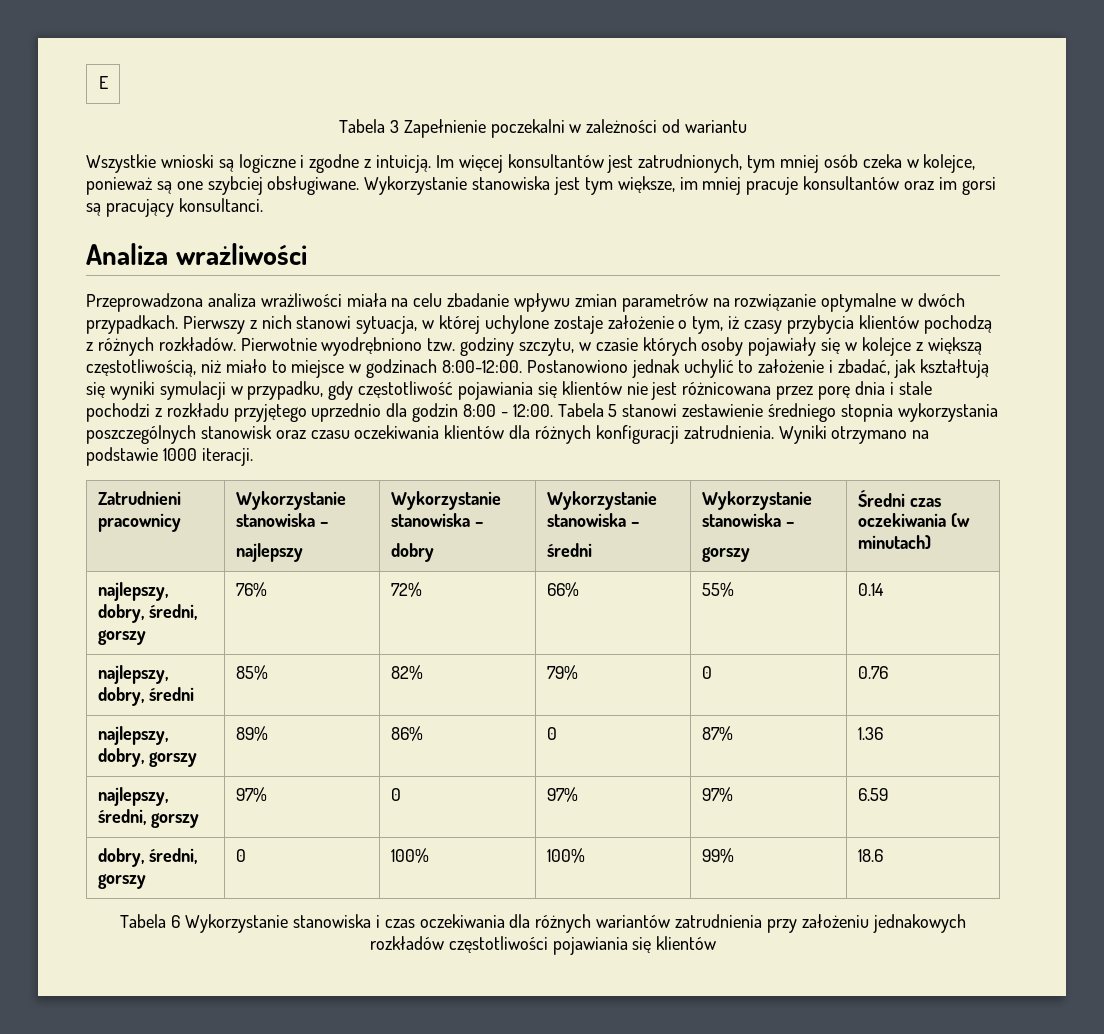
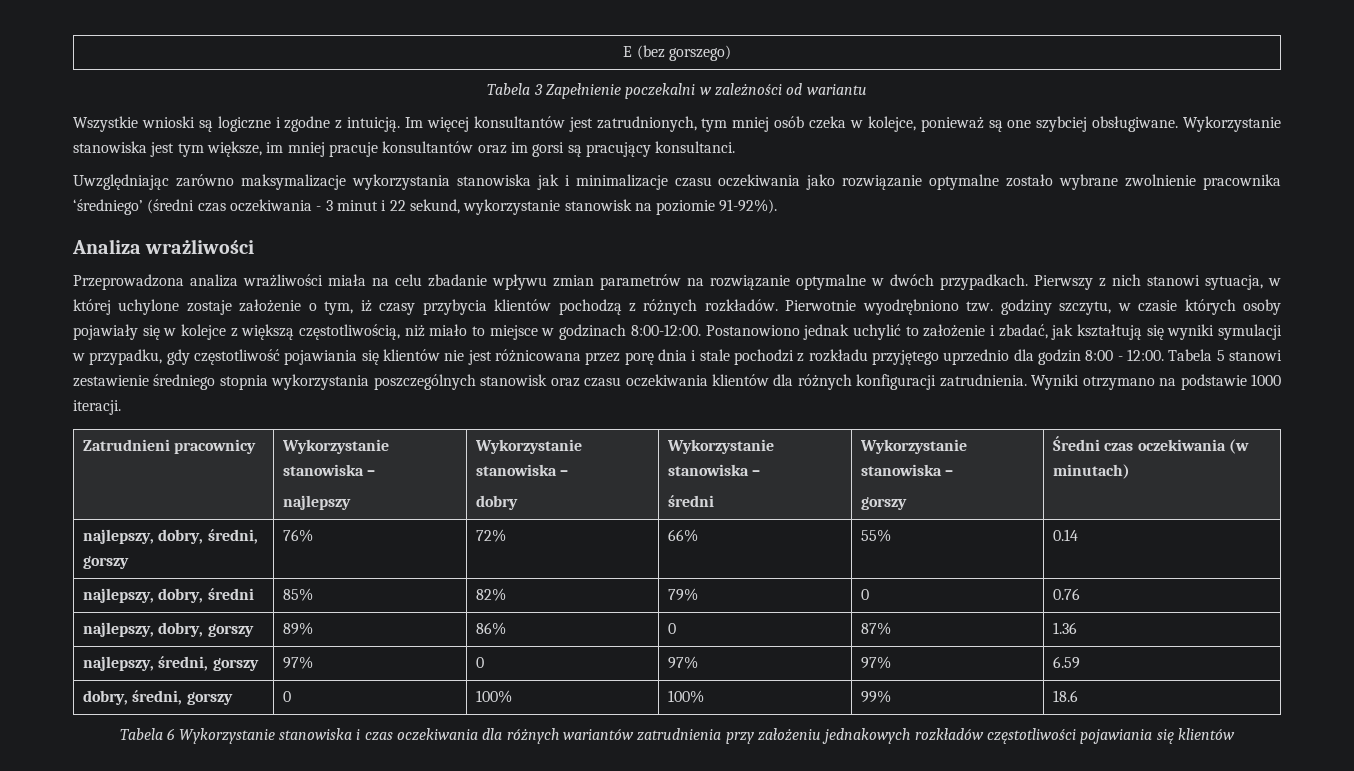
- E
+ E (bez gorszego)
+ Uwzględniając zarówno maksymalizacje wykorzystania stanowiska jak i minimalizacje czasu oczekiwania jako rozwiązanie optymalne zostało wybrane zwolnienie pracownika ‘średniego’ (średni czas oczekiwania - 3 minut i 22 sekund, wykorzystanie stanowisk na poziomie 91-92%).

